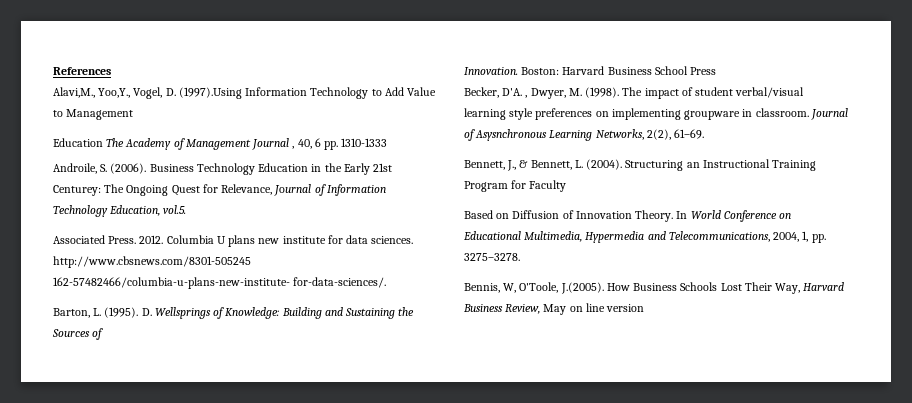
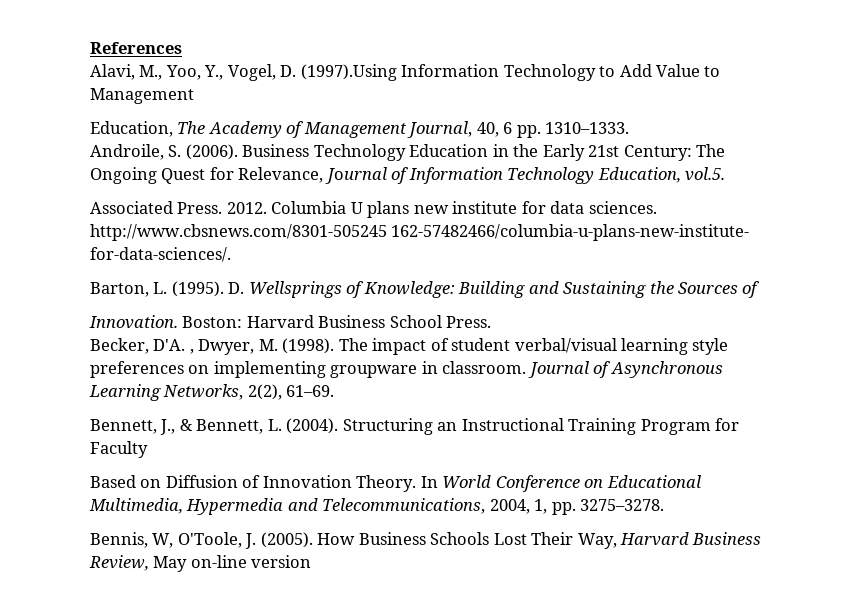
- Alavi,M., Yoo,Y., Vogel, D. (1997).Using Information Technology to Add Value to Management
+ Alavi, M., Yoo, Y., Vogel, D. (1997).Using Information Technology to Add Value to Management
- Education The Academy of Management Journal , 40, 6 pp. 1310-1333
+ Education, The Academy of Management Journal, 40, 6 pp. 1310–1333.
- Business Technology Education in the Early 21st Centurey: The Ongoing Quest for Relevance, Journal of Information Technology Education, vol.5.
+ Business Technology Education in the Early 21st Century: The Ongoing Quest for Relevance, Journal of Information Technology Education, vol.5.
- Boston: Harvard Business School Press
+ Boston: Harvard Business School Press.
- Journal of Asysnchronous Learning Networks, 2(2), 61–69.
+ Journal of Asynchronous Learning Networks, 2(2), 61–69.
- Bennis, W, O'Toole, J.(2005). How Business Schools Lost Their Way, Harvard Business Review, May on line version
+ Bennis, W, O'Toole, J. (2005). How Business Schools Lost Their Way, Harvard Business Review, May on-line version

